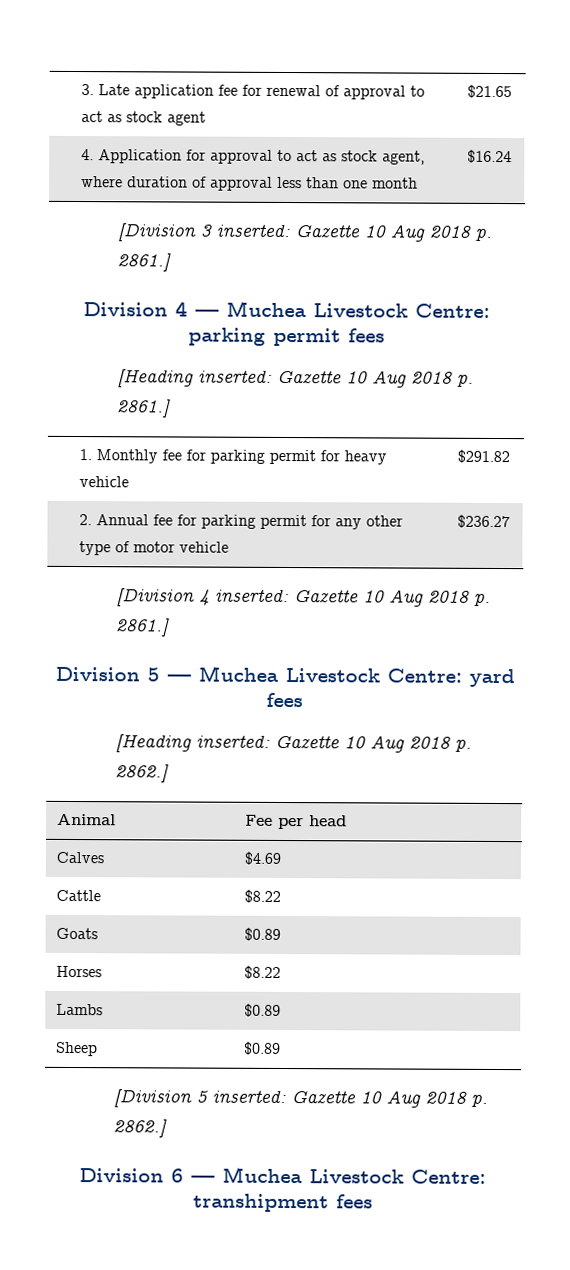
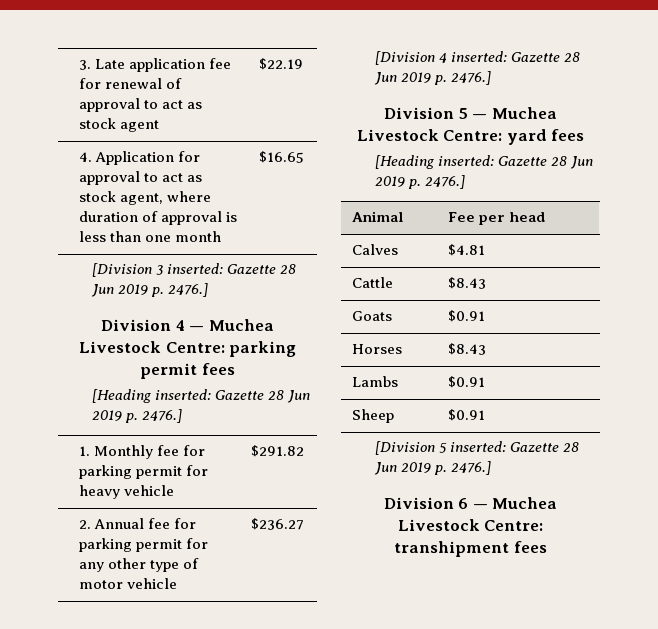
- 3. Late application fee for renewal of approval to act as stock agent | $21.65
+ 3. Late application fee for renewal of approval to act as stock agent | $22.19
- 4. Application for approval to act as stock agent, where duration of approval less than one month | $16.24
+ 4. Application for approval to act as stock agent, where duration of approval is less than one month | $16.65
- [Division 3 inserted: Gazette 10 Aug 2018 p. 2861.]
+ [Division 3 inserted: Gazette 28 Jun 2019 p. 2476.]
  Division 4 — Muchea Livestock Centre: parking permit fees
- [Heading inserted: Gazette 10 Aug 2018 p. 2861.]
+ [Heading inserted: Gazette 28 Jun 2019 p. 2476.]
- [Division 4 inserted: Gazette 10 Aug 2018 p. 2861.]
+ [Division 4 inserted: Gazette 28 Jun 2019 p. 2476.]
  Division 5 — Muchea Livestock Centre: yard fees
- [Heading inserted: Gazette 10 Aug 2018 p. 2862.]
+ [Heading inserted: Gazette 28 Jun 2019 p. 2476.]
- Calves | $4.69
+ Calves | $4.81
- Cattle | $8.22
+ Cattle | $8.43
- Goats | $0.89
+ Goats | $0.91
- Horses | $8.22
+ Horses | $8.43
- Lambs | $0.89
+ Lambs | $0.91
- Sheep | $0.89
+ Sheep | $0.91
- [Division 5 inserted: Gazette 10 Aug 2018 p. 2862.]
+ [Division 5 inserted: Gazette 28 Jun 2019 p. 2476.]

